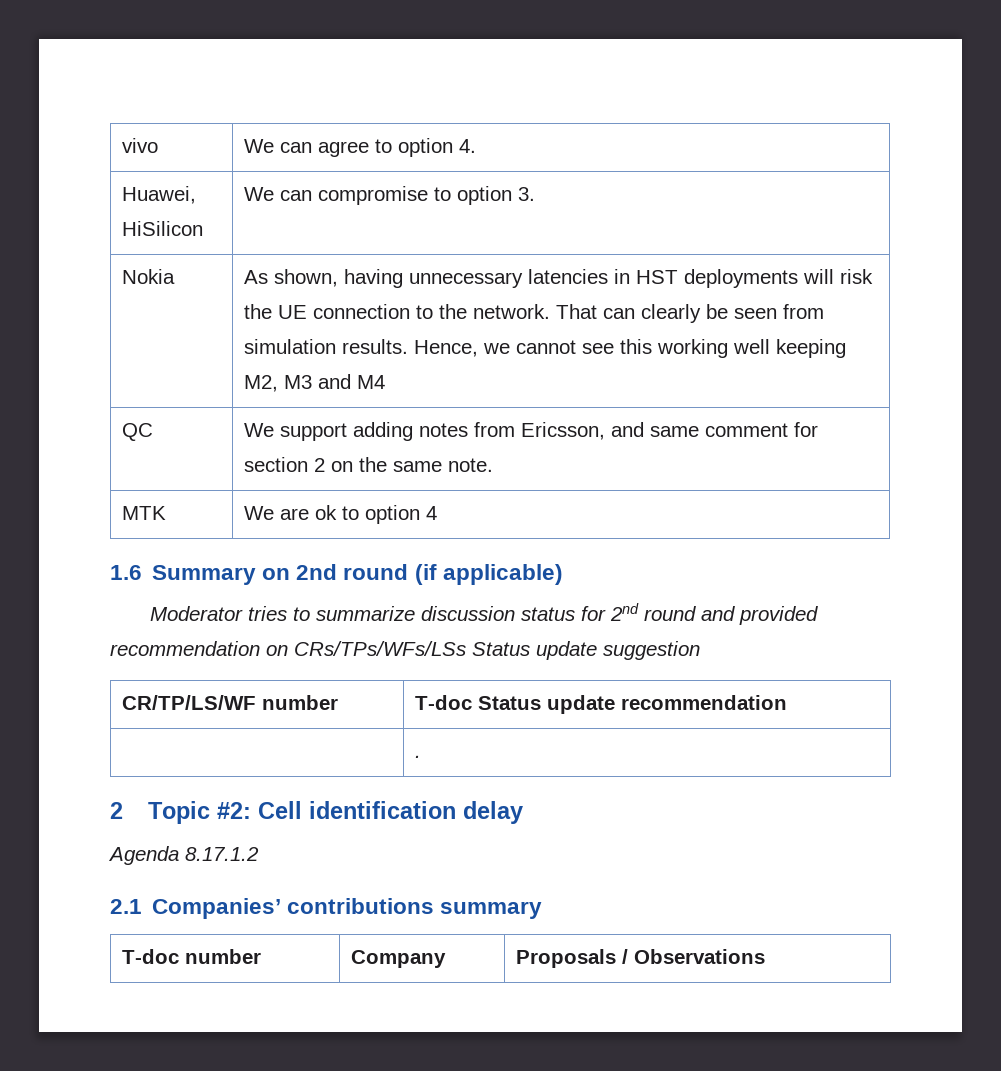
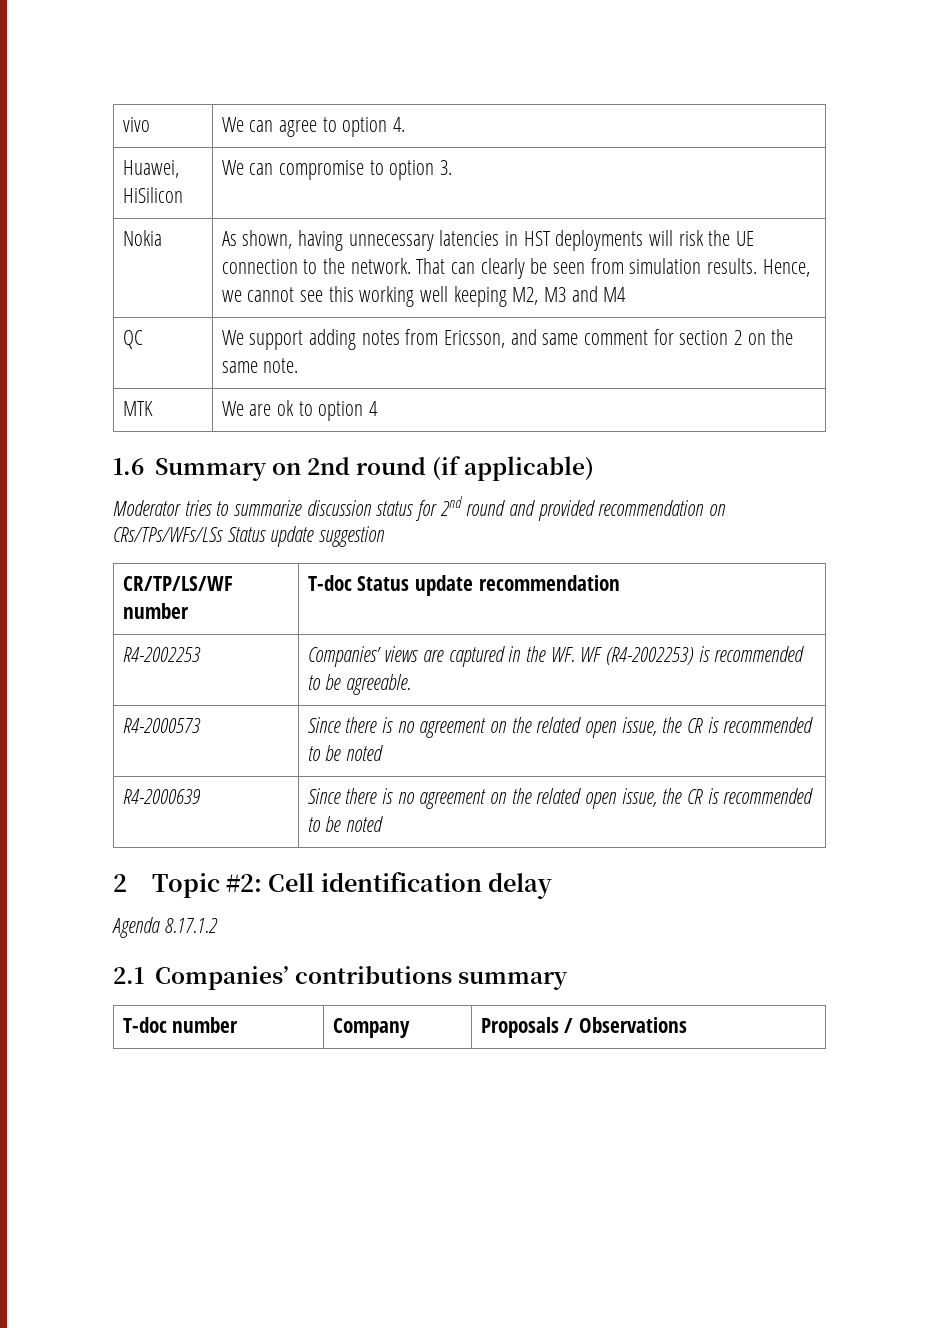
- | .
+ R4-2002253 | Companies’ views are captured in the WF. WF (R4-2002253) is recommended to be agreeable.
+ R4-2000573 | Since there is no agreement on the related open issue, the CR is recommended to be noted
+ R4-2000639 | Since there is no agreement on the related open issue, the CR is recommended to be noted

